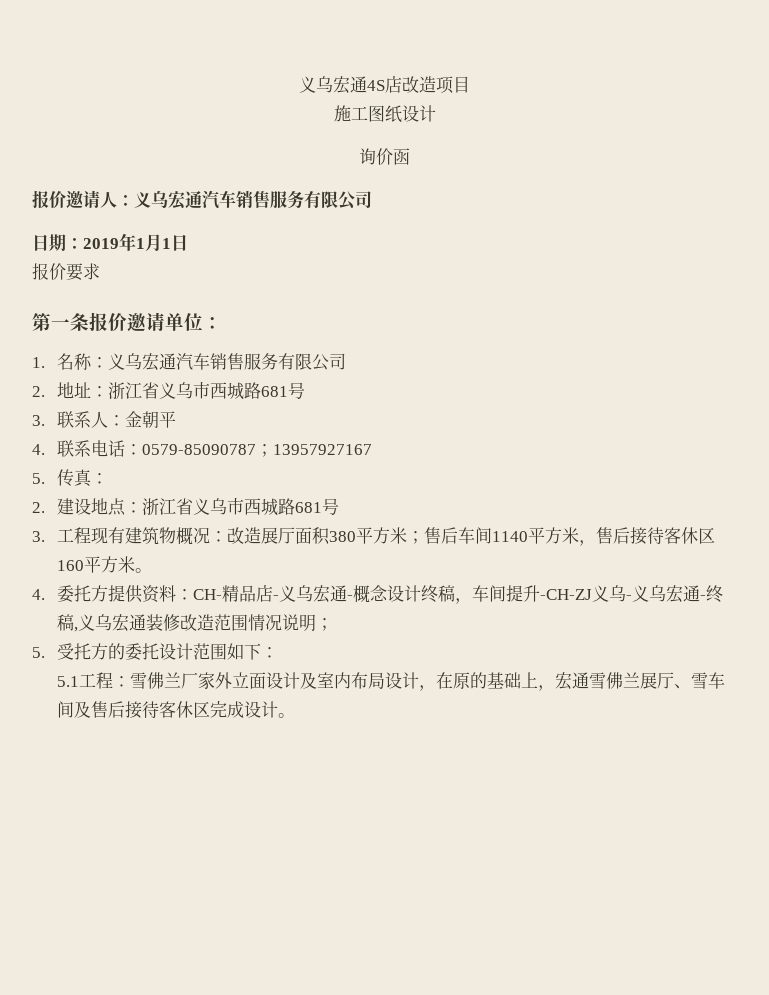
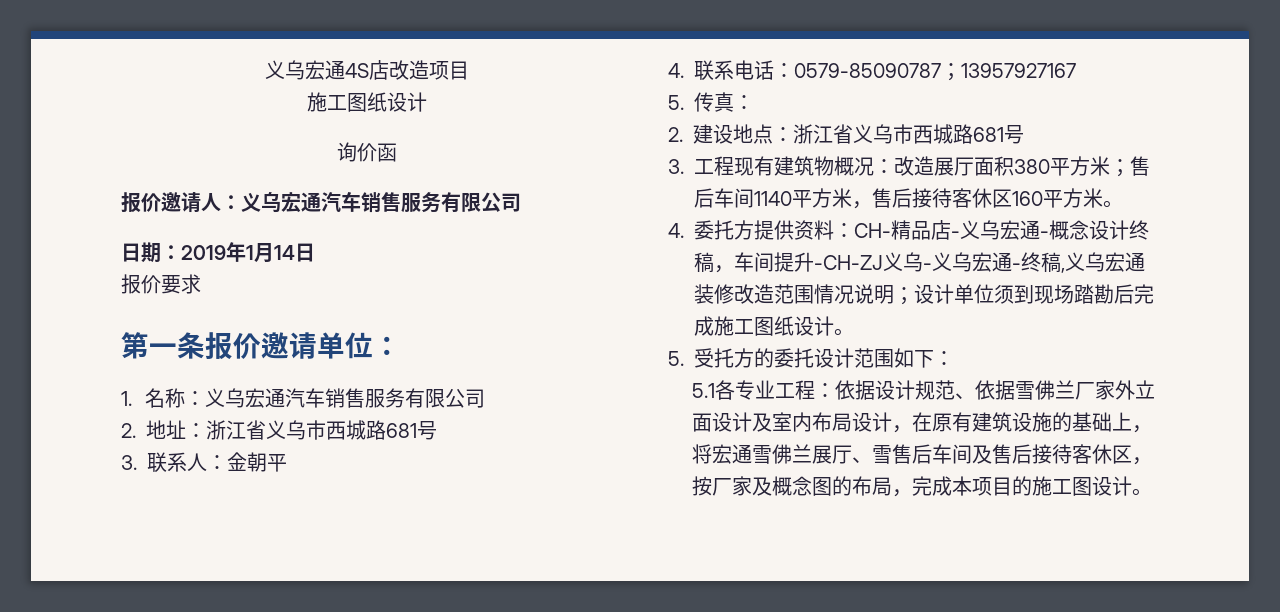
- 日期：2019年1月1日
+ 日期：2019年1月14日
- 4.委托方提供资料：CH-精品店-义乌宏通-概念设计终稿，车间提升-CH-ZJ义乌-义乌宏通-终稿,义乌宏通装修改造范围情况说明；
+ 4.委托方提供资料：CH-精品店-义乌宏通-概念设计终稿，车间提升-CH-ZJ义乌-义乌宏通-终稿,义乌宏通装修改造范围情况说明；设计单位须到现场踏勘后完成施工图纸设计。
- 5.1工程：雪佛兰厂家外立面设计及室内布局设计，在原的基础上，宏通雪佛兰展厅、雪车间及售后接待客休区完成设计。
+ 5.1各专业工程：依据设计规范、依据雪佛兰厂家外立面设计及室内布局设计，在原有建筑设施的基础上，将宏通雪佛兰展厅、雪售后车间及售后接待客休区，按厂家及概念图的布局，完成本项目的施工图设计。

